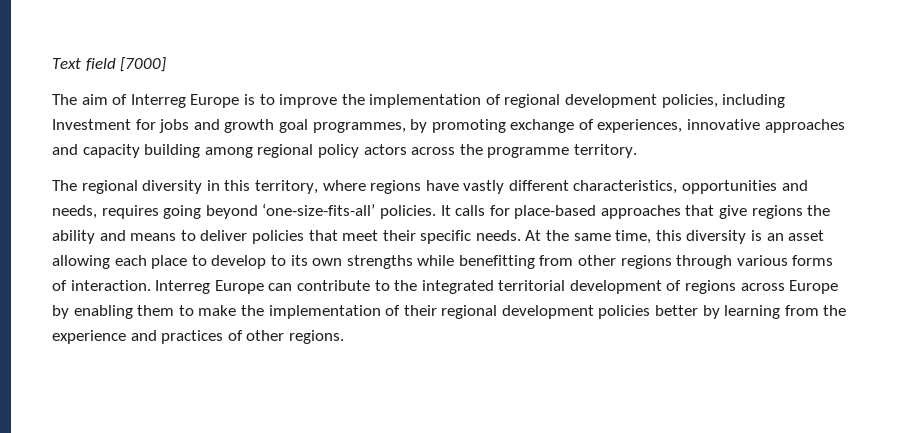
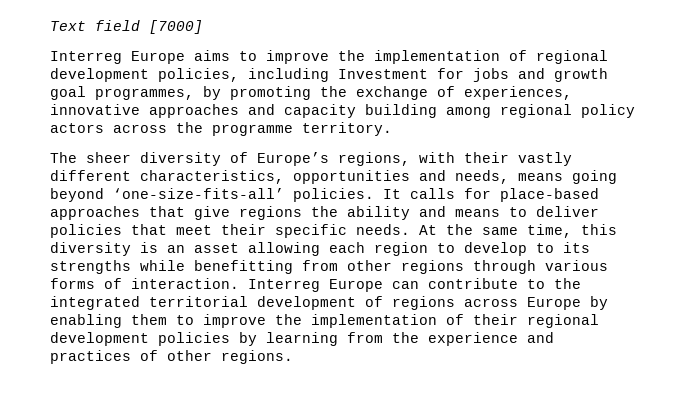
- The aim of Interreg Europe is to improve the implementation of regional development policies, including Investment for jobs and growth goal programmes, by promoting exchange of experiences, innovative approaches and capacity building among regional policy actors across the programme territory.
+ Interreg Europe aims to improve the implementation of regional development policies, including Investment for jobs and growth goal programmes, by promoting the exchange of experiences, innovative approaches and capacity building among regional policy actors across the programme territory.
- The regional diversity in this territory, where regions have vastly different characteristics, opportunities and needs, requires going beyond ‘one-size-fits-all’ policies.
+ The sheer diversity of Europe’s regions, with their vastly different characteristics, opportunities and needs, means going beyond ‘one-size-fits-all’ policies.
- At the same time, this diversity is an asset allowing each place to develop to its own strengths while benefitting from other regions through various forms of interaction.
+ At the same time, this diversity is an asset allowing each region to develop to its strengths while benefitting from other regions through various forms of interaction.
- Interreg Europe can contribute to the integrated territorial development of regions across Europe by enabling them to make the implementation of their regional development policies better by learning from the experience and practices of other regions.
+ Interreg Europe can contribute to the integrated territorial development of regions across Europe by enabling them to improve the implementation of their regional development policies by learning from the experience and practices of other regions.

